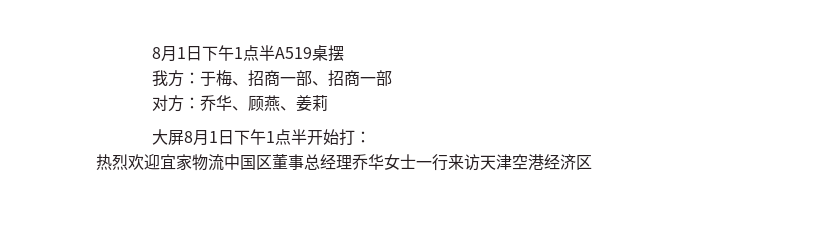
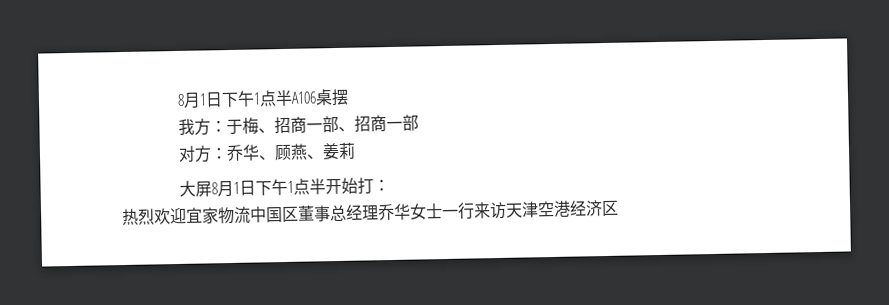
- 8月1日下午1点半A519桌摆
+ 8月1日下午1点半A106桌摆

